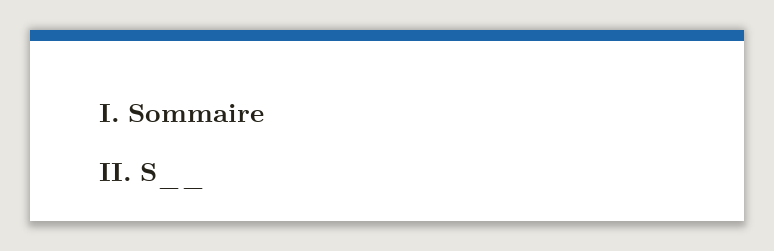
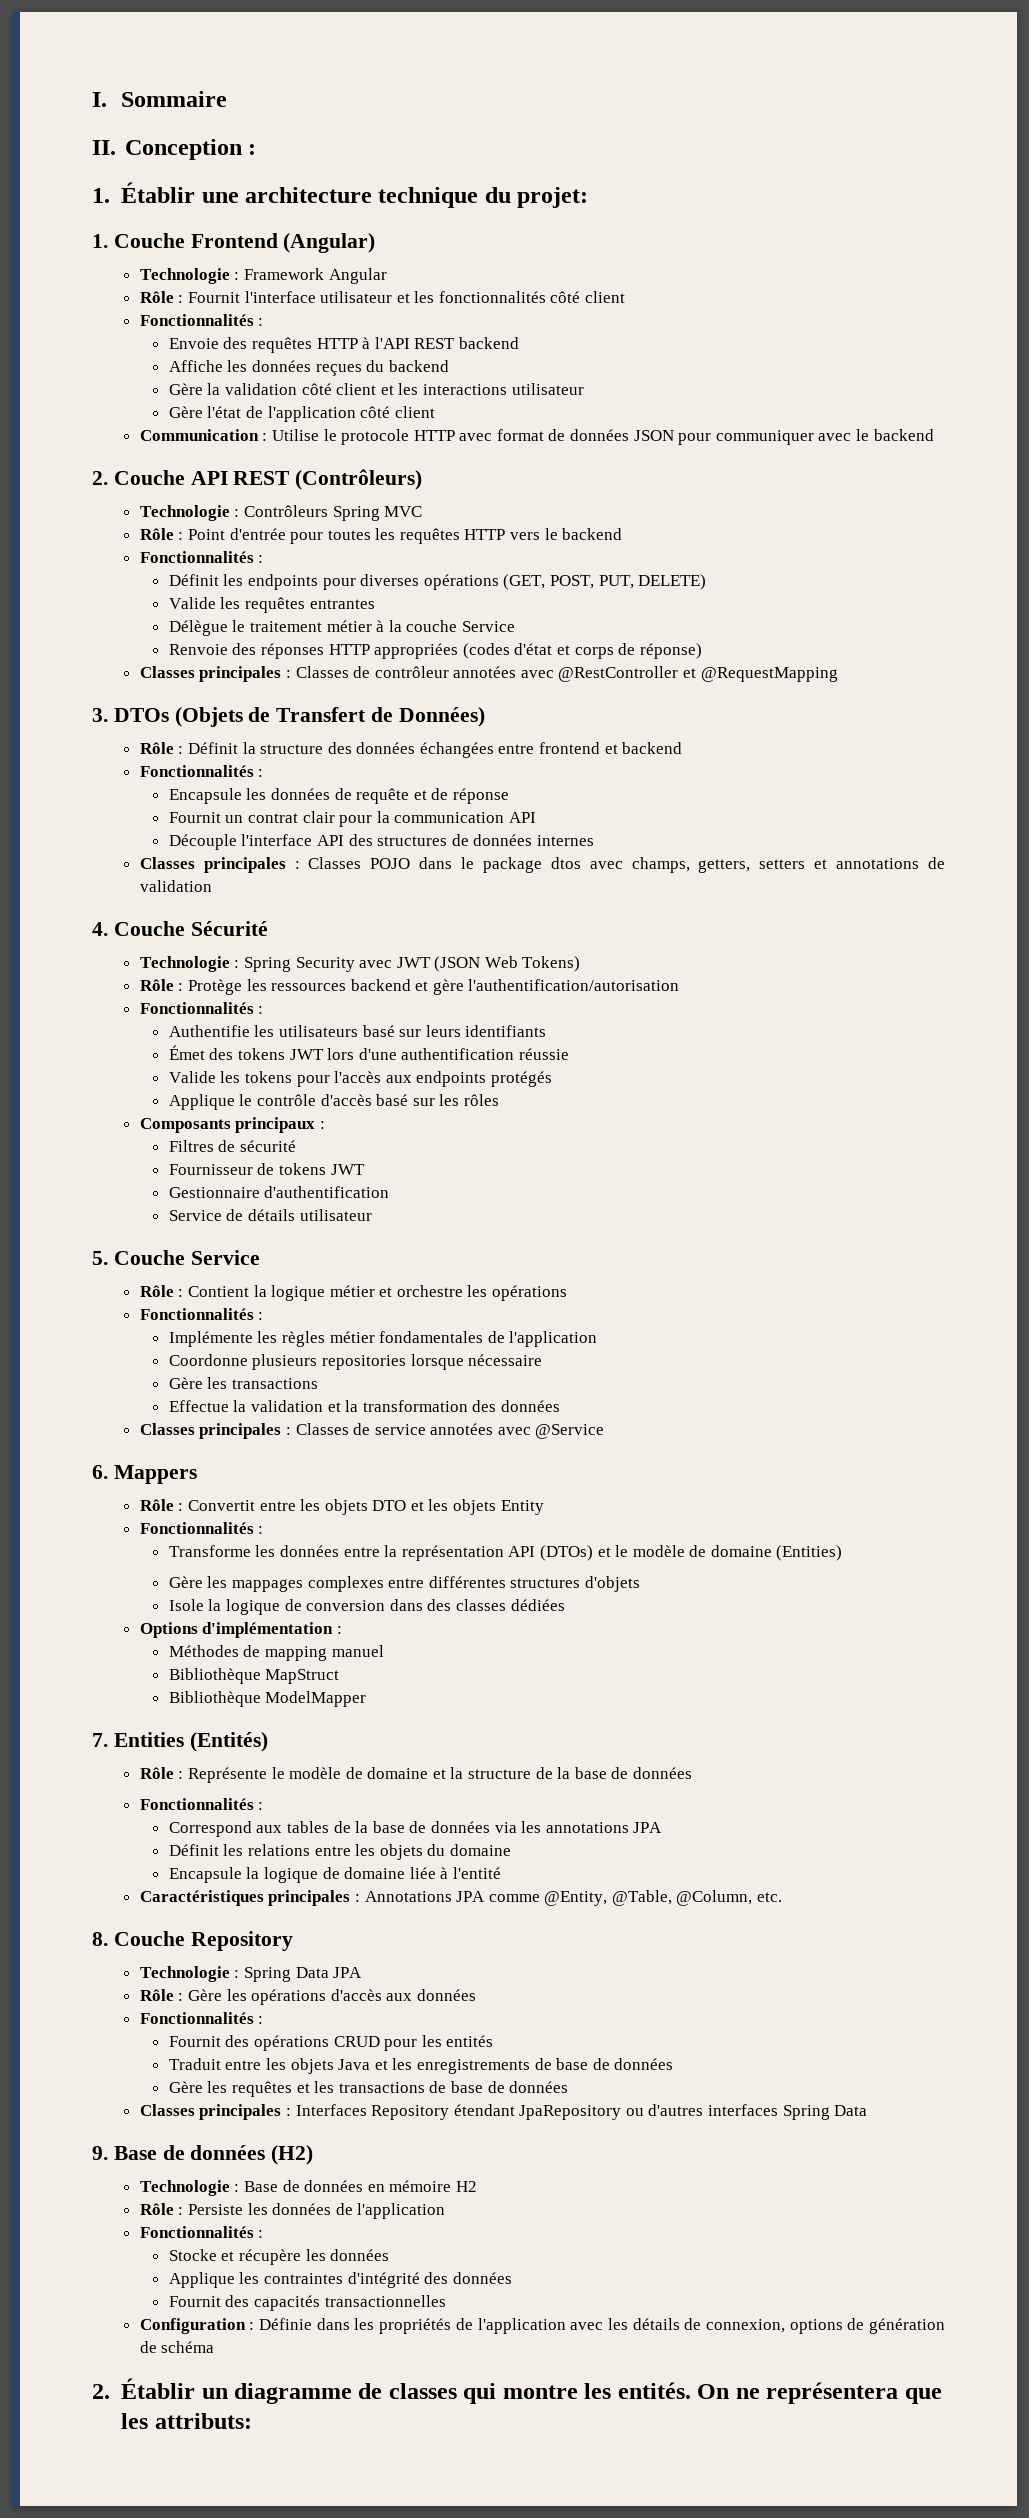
- II. S__
+ II. Conception :
+ 1. Établir une architecture technique du projet:
+ 1. Couche Frontend (Angular)
+ Technologie : Framework Angular
+ Rôle : Fournit l'interface utilisateur et les fonctionnalités côté client
+ Fonctionnalités :
+ Envoie des requêtes HTTP à l'API REST backend
+ Affiche les données reçues du backend
+ Gère la validation côté client et les interactions utilisateur
+ Gère l'état de l'application côté client
+ Communication : Utilise le protocole HTTP avec format de données JSON pour communiquer avec le backend
+ 2. Couche API REST (Contrôleurs)
+ Technologie : Contrôleurs Spring MVC
+ Rôle : Point d'entrée pour toutes les requêtes HTTP vers le backend
+ Fonctionnalités :
+ Définit les endpoints pour diverses opérations (GET, POST, PUT, DELETE)
+ Valide les requêtes entrantes
+ Délègue le traitement métier à la couche Service
+ Renvoie des réponses HTTP appropriées (codes d'état et corps de réponse)
+ Classes principales : Classes de contrôleur annotées avec @RestController et @RequestMapping
+ 3. DTOs (Objets de Transfert de Données)
+ Rôle : Définit la structure des données échangées entre frontend et backend
+ Fonctionnalités :
+ Encapsule les données de requête et de réponse
+ Fournit un contrat clair pour la communication API
+ Découple l'interface API des structures de données internes
+ Classes principales : Classes POJO dans le package dtos avec champs, getters, setters et annotations de validation
+ 4. Couche Sécurité
+ Technologie : Spring Security avec JWT (JSON Web Tokens)
+ Rôle : Protège les ressources backend et gère l'authentification/autorisation
+ Fonctionnalités :
+ Authentifie les utilisateurs basé sur leurs identifiants
+ Émet des tokens JWT lors d'une authentification réussie
+ Valide les tokens pour l'accès aux endpoints protégés
+ Applique le contrôle d'accès basé sur les rôles
+ Composants principaux :
+ Filtres de sécurité
+ Fournisseur de tokens JWT
+ Gestionnaire d'authentification
+ Service de détails utilisateur
+ 5. Couche Service
+ Rôle : Contient la logique métier et orchestre les opérations
+ Fonctionnalités :
+ Implémente les règles métier fondamentales de l'application
+ Coordonne plusieurs repositories lorsque nécessaire
+ Gère les transactions
+ Effectue la validation et la transformation des données
+ Classes principales : Classes de service annotées avec @Service
+ 6. Mappers
+ Rôle : Convertit entre les objets DTO et les objets Entity
+ Fonctionnalités :
+ Transforme les données entre la représentation API (DTOs) et le modèle de domaine (Entities)
+ Gère les mappages complexes entre différentes structures d'objets
+ Isole la logique de conversion dans des classes dédiées
+ Options d'implémentation :
+ Méthodes de mapping manuel
+ Bibliothèque MapStruct
+ Bibliothèque ModelMapper
+ 7. Entities (Entités)
+ Rôle : Représente le modèle de domaine et la structure de la base de données
+ Fonctionnalités :
+ Correspond aux tables de la base de données via les annotations JPA
+ Définit les relations entre les objets du domaine
+ Encapsule la logique de domaine liée à l'entité
+ Caractéristiques principales : Annotations JPA comme @Entity, @Table, @Column, etc.
+ 8. Couche Repository
+ Technologie : Spring Data JPA
+ Rôle : Gère les opérations d'accès aux données
+ Fonctionnalités :
+ Fournit des opérations CRUD pour les entités
+ Traduit entre les objets Java et les enregistrements de base de données
+ Gère les requêtes et les transactions de base de données
+ Classes principales : Interfaces Repository étendant JpaRepository ou d'autres interfaces Spring Data
+ 9. Base de données (H2)
+ Technologie : Base de données en mémoire H2
+ Rôle : Persiste les données de l'application
+ Fonctionnalités :
+ Stocke et récupère les données
+ Applique les contraintes d'intégrité des données
+ Fournit des capacités transactionnelles
+ Configuration : Définie dans les propriétés de l'application avec les détails de connexion, options de génération de schéma
+ 2. Établir un diagramme de classes qui montre les entités. On ne représentera que les attributs:

